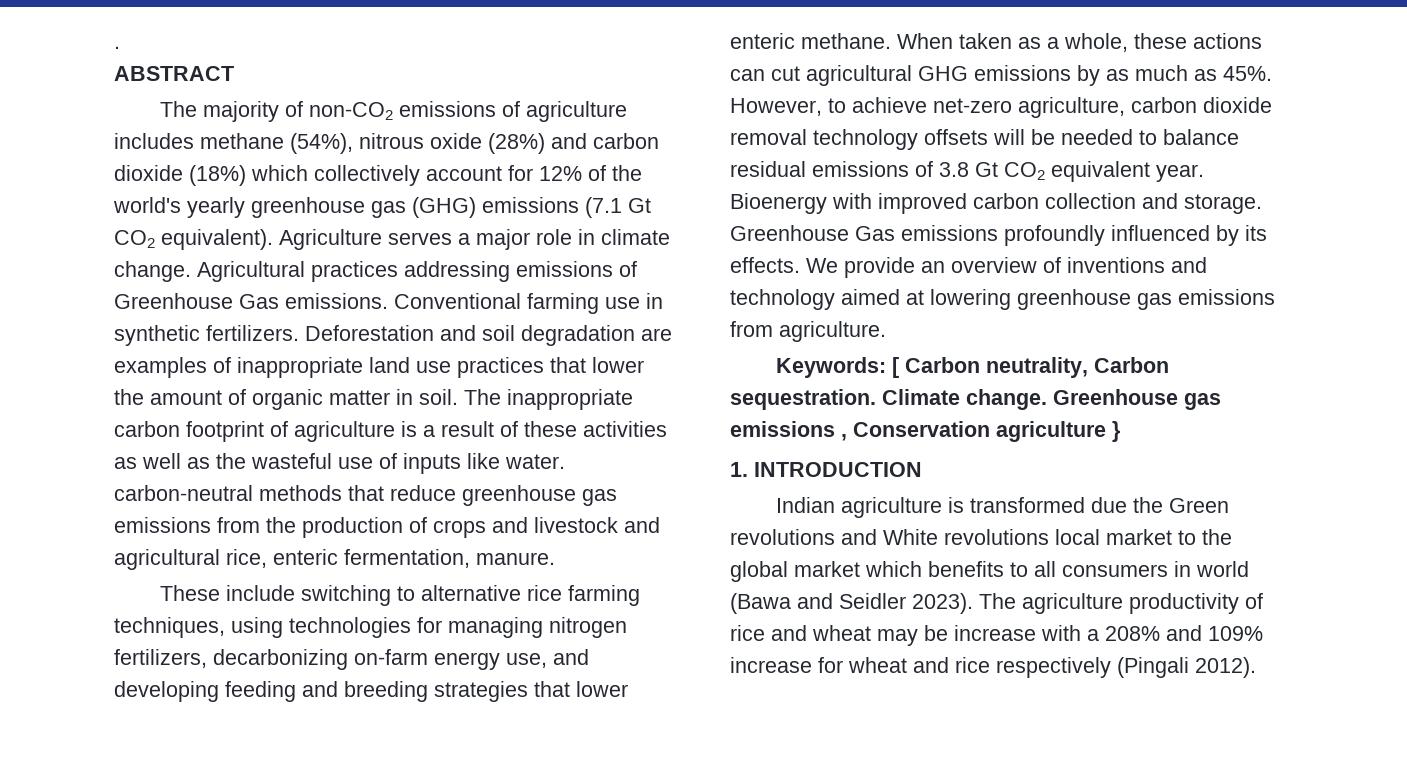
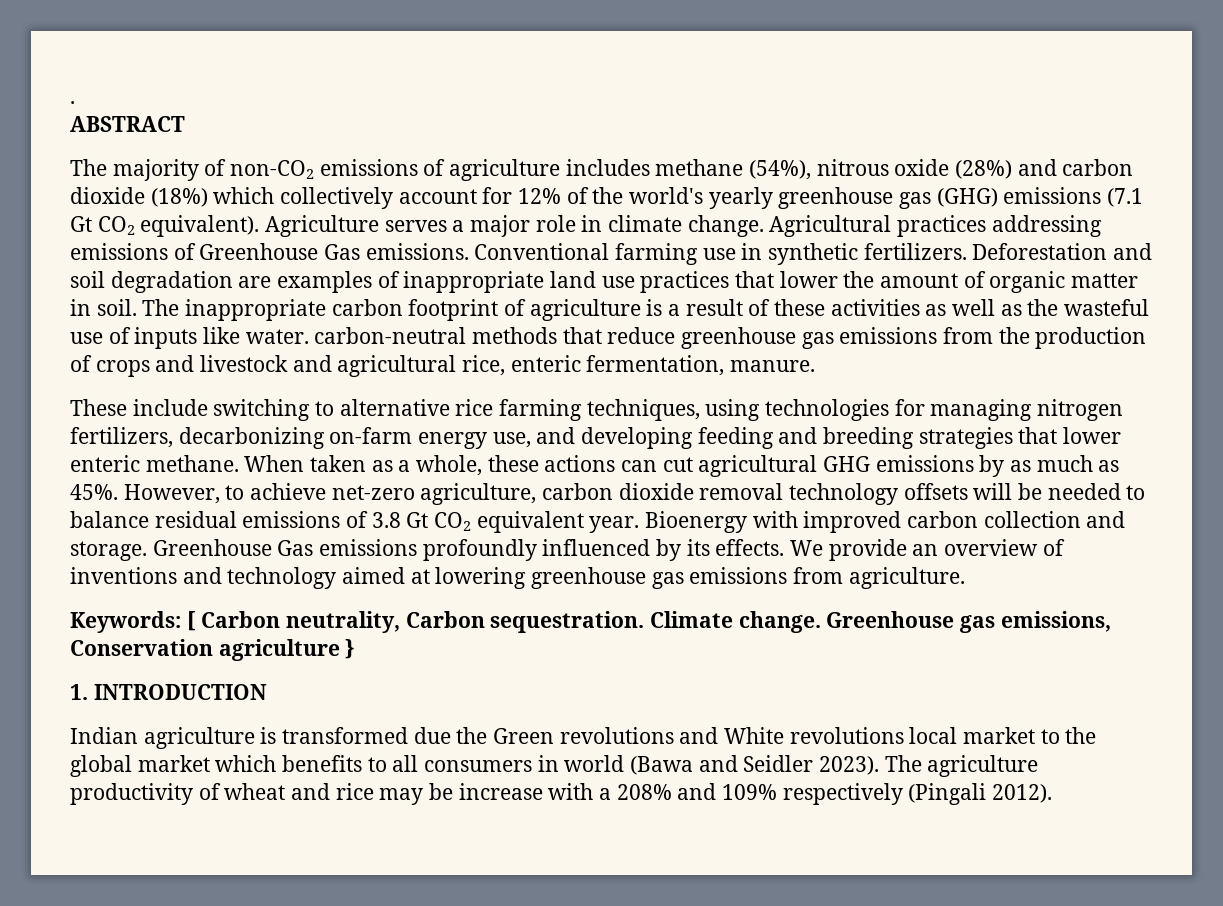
- Greenhouse gas emissions , Conservation agriculture }
+ Greenhouse gas emissions, Conservation agriculture }
- The agriculture productivity of rice and wheat may be increase with a 208% and 109% increase for wheat and rice respectively (Pingali 2012).
+ The agriculture productivity of wheat and rice may be increase with a 208% and 109% respectively (Pingali 2012).

